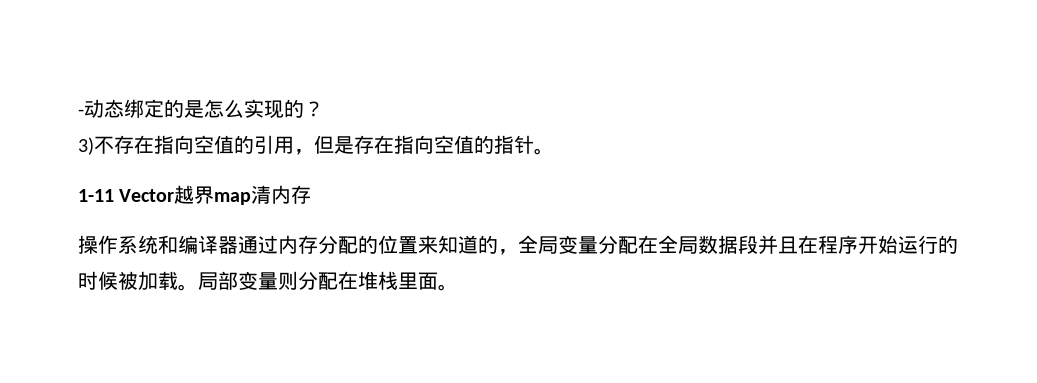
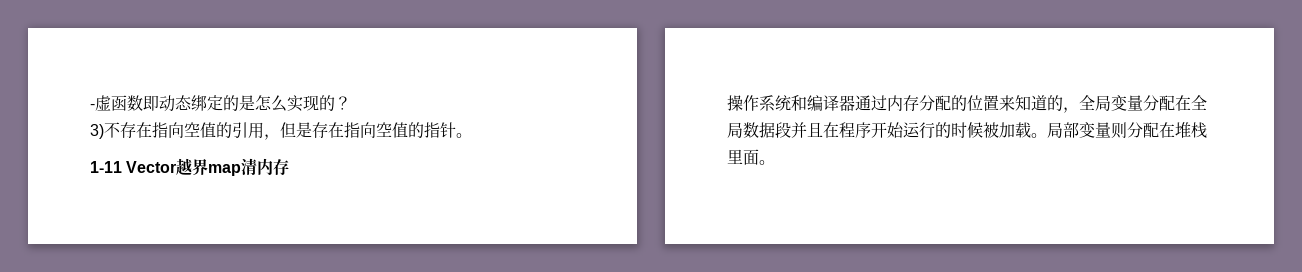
- -动态绑定的是怎么实现的？
+ -虚函数即动态绑定的是怎么实现的？

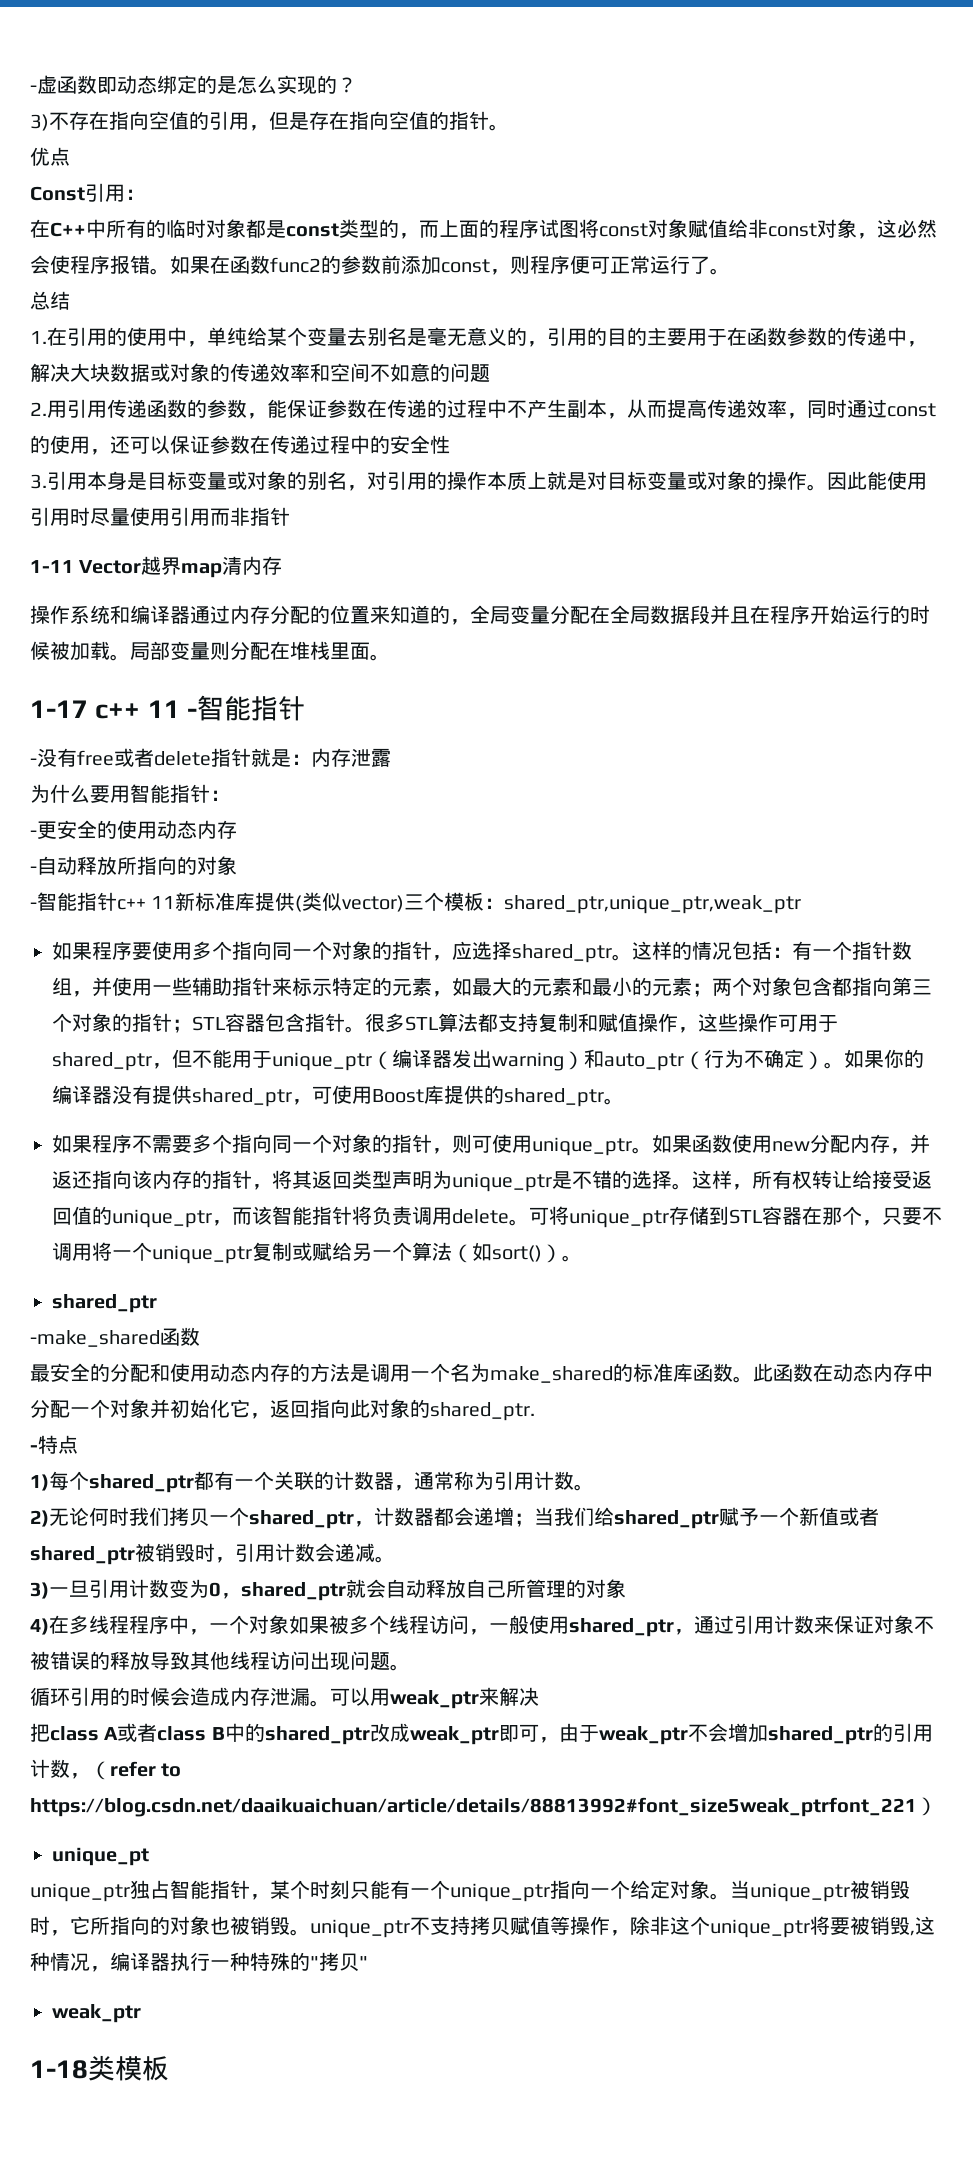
+ 优点
+ Const引用：
+ 在C++中所有的临时对象都是const类型的，而上面的程序试图将const对象赋值给非const对象，这必然会使程序报错。如果在函数func2的参数前添加const，则程序便可正常运行了。
+ 总结
+ 1.在引用的使用中，单纯给某个变量去别名是毫无意义的，引用的目的主要用于在函数参数的传递中，解决大块数据或对象的传递效率和空间不如意的问题
+ 2.用引用传递函数的参数，能保证参数在传递的过程中不产生副本，从而提高传递效率，同时通过const的使用，还可以保证参数在传递过程中的安全性
+ 3.引用本身是目标变量或对象的别名，对引用的操作本质上就是对目标变量或对象的操作。因此能使用引用时尽量使用引用而非指针
+ 1-17 c++ 11 -智能指针
+ -没有free或者delete指针就是：内存泄露
+ 为什么要用智能指针：
+ -更安全的使用动态内存
+ -自动释放所指向的对象
+ -智能指针c++ 11新标准库提供(类似vector)三个模板：shared_ptr,unique_ptr,weak_ptr
+ 如果程序要使用多个指向同一个对象的指针，应选择shared_ptr。这样的情况包括：有一个指针数组，并使用一些辅助指针来标示特定的元素，如最大的元素和最小的元素；两个对象包含都指向第三个对象的指针；STL容器包含指针。很多STL算法都支持复制和赋值操作，这些操作可用于shared_ptr，但不能用于unique_ptr（编译器发出warning）和auto_ptr（行为不确定）。如果你的编译器没有提供shared_ptr，可使用Boost库提供的shared_ptr。
+ 如果程序不需要多个指向同一个对象的指针，则可使用unique_ptr。如果函数使用new分配内存，并返还指向该内存的指针，将其返回类型声明为unique_ptr是不错的选择。这样，所有权转让给接受返回值的unique_ptr，而该智能指针将负责调用delete。可将unique_ptr存储到STL容器在那个，只要不调用将一个unique_ptr复制或赋给另一个算法（如sort()）。
+ shared_ptr
+ -make_shared函数
+ 最安全的分配和使用动态内存的方法是调用一个名为make_shared的标准库函数。此函数在动态内存中分配一个对象并初始化它，返回指向此对象的shared_ptr.
+ -特点
+ 1)每个shared_ptr都有一个关联的计数器，通常称为引用计数。
+ 2)无论何时我们拷贝一个shared_ptr，计数器都会递增；当我们给shared_ptr赋予一个新值或者shared_ptr被销毁时，引用计数会递减。
+ 3)一旦引用计数变为0，shared_ptr就会自动释放自己所管理的对象
+ 4)在多线程程序中，一个对象如果被多个线程访问，一般使用shared_ptr，通过引用计数来保证对象不被错误的释放导致其他线程访问出现问题。
+ 循环引用的时候会造成内存泄漏。可以用weak_ptr来解决
+ 把class A或者class B中的shared_ptr改成weak_ptr即可，由于weak_ptr不会增加shared_ptr的引用计数，（refer to https://blog.csdn.net/daaikuaichuan/article/details/88813992#font_size5weak_ptrfont_221）
+ unique_pt
+ unique_ptr独占智能指针，某个时刻只能有一个unique_ptr指向一个给定对象。当unique_ptr被销毁时，它所指向的对象也被销毁。unique_ptr不支持拷贝赋值等操作，除非这个unique_ptr将要被销毁,这种情况，编译器执行一种特殊的"拷贝"
+ weak_ptr
+ 1-18类模板

